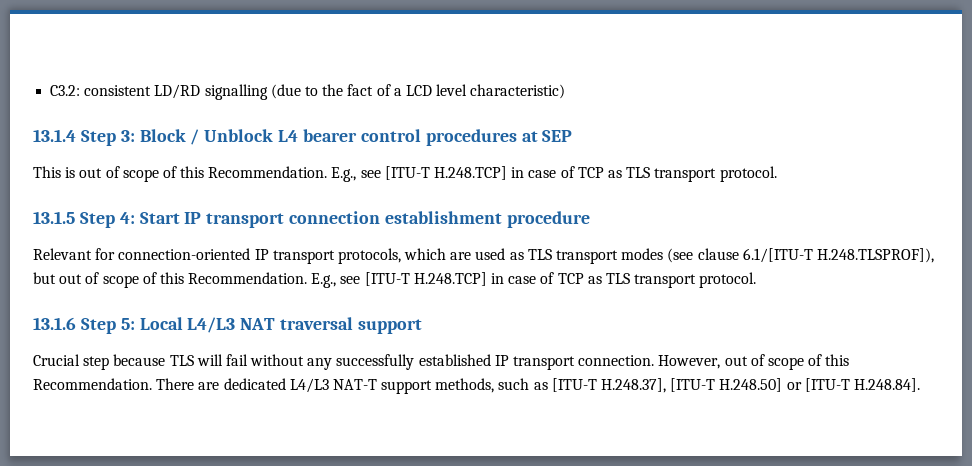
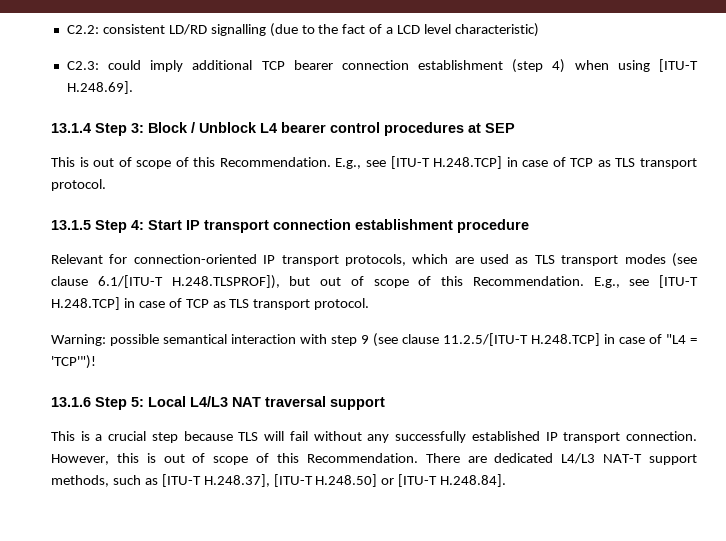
- C3.2: consistent LD/RD signalling (due to the fact of a LCD level characteristic)
+ C2.2: consistent LD/RD signalling (due to the fact of a LCD level characteristic)
+ C2.3: could imply additional TCP bearer connection establishment (step 4) when using [ITU-T H.248.69].
+ Warning: possible semantical interaction with step 9 (see clause 11.2.5/[ITU-T H.248.TCP] in case of "L4 = 'TCP'")!
- Crucial step because TLS will fail without any successfully established IP transport connection.
+ This is a crucial step because TLS will fail without any successfully established IP transport connection.
- However, out of scope of this Recommendation.
+ However, this is out of scope of this Recommendation.

